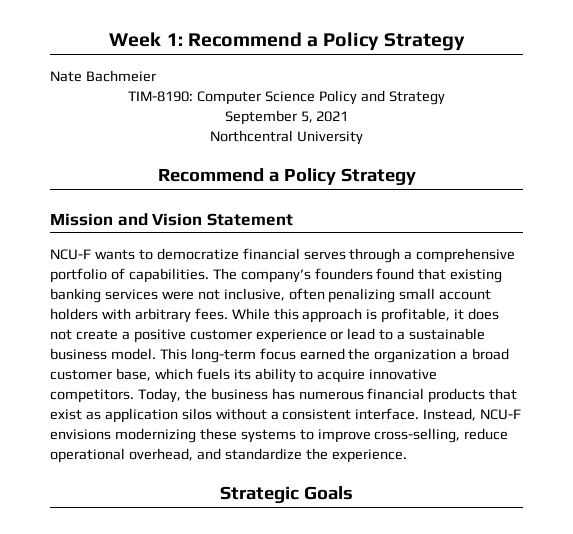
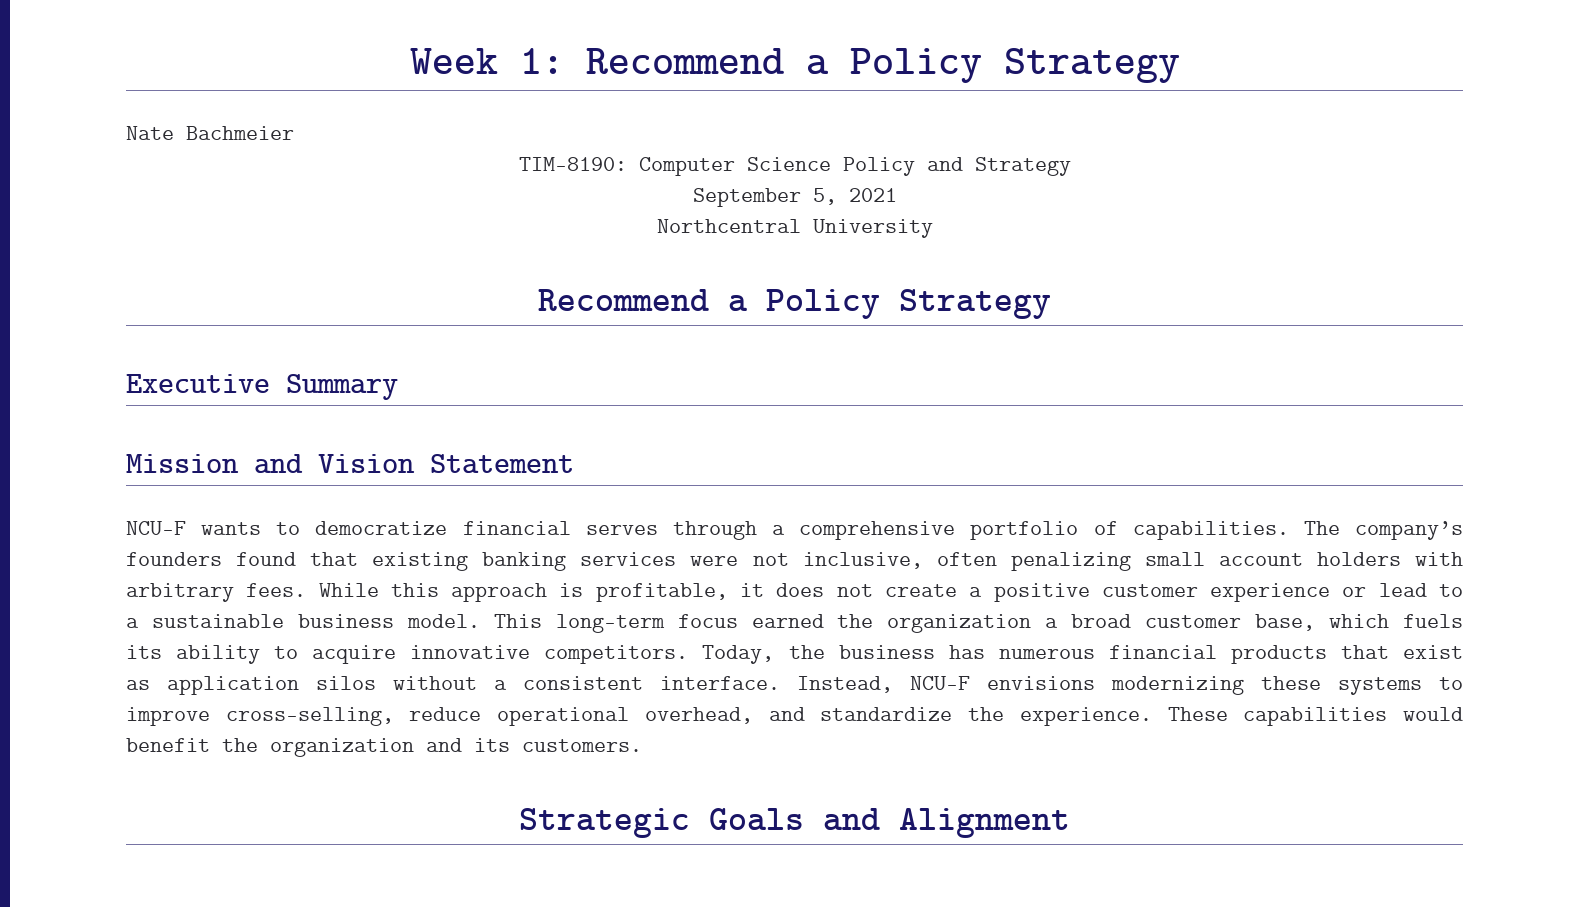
+ Executive Summary
+ These capabilities would benefit the organization and its customers.
- Strategic Goals
+ Strategic Goals and Alignment

